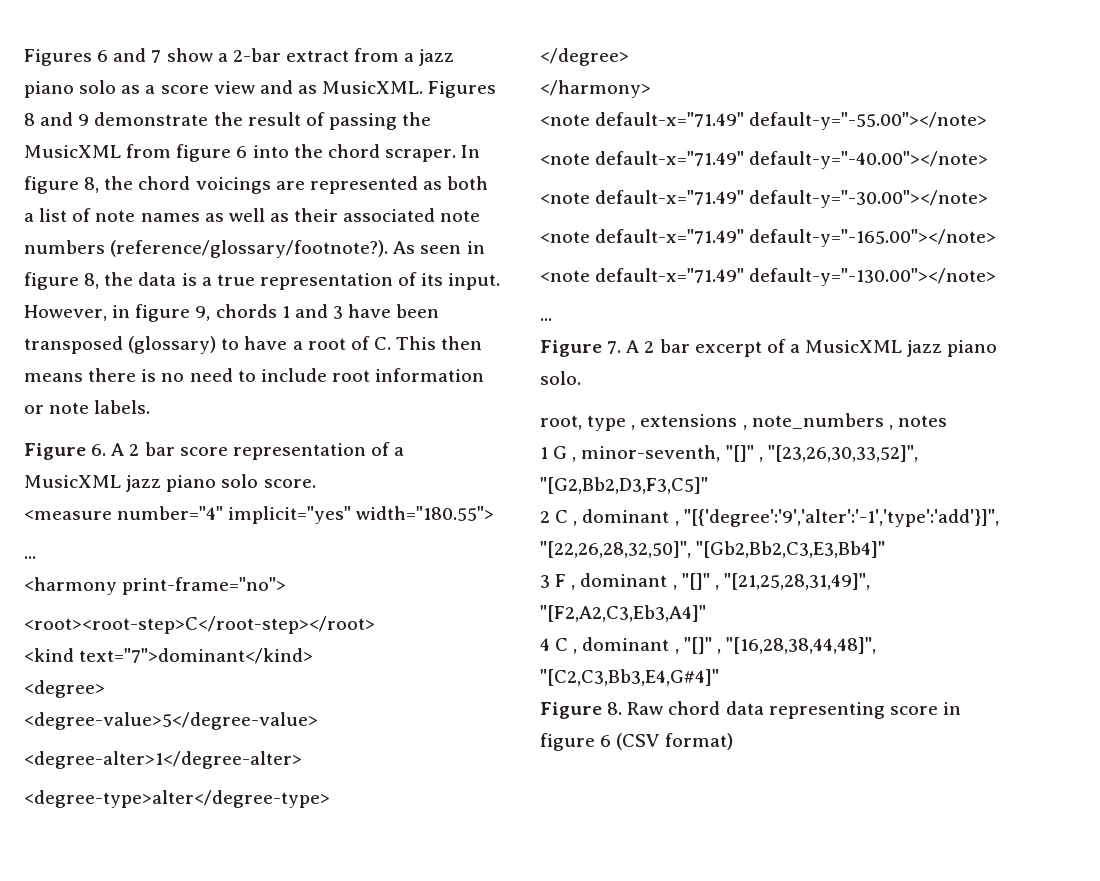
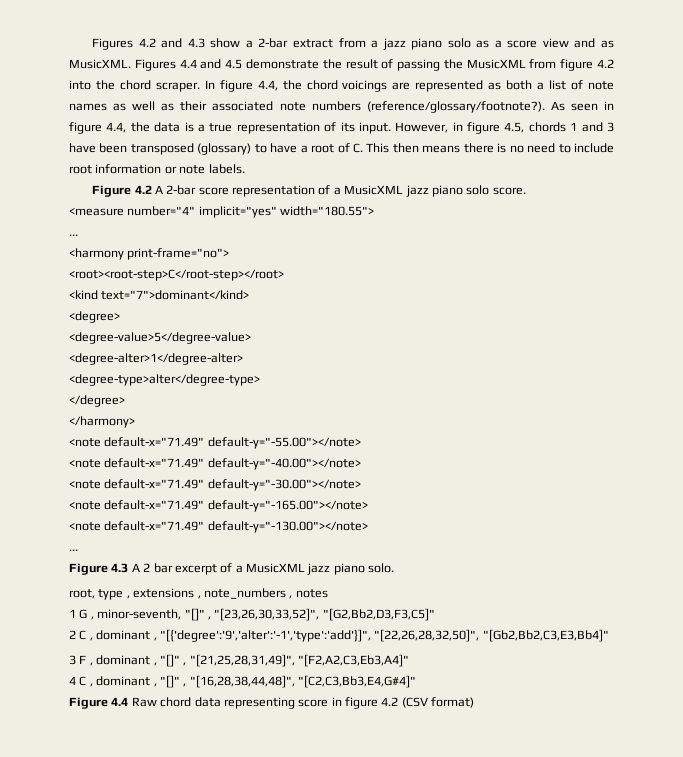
- Figures 6 and 7 show a 2-bar extract from a jazz piano solo as a score view and as MusicXML.
+ Figures 4.2 and 4.3 show a 2-bar extract from a jazz piano solo as a score view and as MusicXML.
- Figures 8 and 9 demonstrate the result of passing the MusicXML from figure 6 into the chord scraper.
+ Figures 4.4 and 4.5 demonstrate the result of passing the MusicXML from figure 4.2 into the chord scraper.
- In figure 8, the chord voicings are represented as both a list of note names as well as their associated note numbers (reference/glossary/footnote?).
+ In figure 4.4, the chord voicings are represented as both a list of note names as well as their associated note numbers (reference/glossary/footnote?).
- As seen in figure 8, the data is a true representation of its input.
+ As seen in figure 4.4, the data is a true representation of its input.
- However, in figure 9, chords 1 and 3 have been transposed (glossary) to have a root of C. This then means there is no need to include root information or note labels.
+ However, in figure 4.5, chords 1 and 3 have been transposed (glossary) to have a root of C. This then means there is no need to include root information or note labels.
- Figure 6. A 2 bar score representation of a MusicXML jazz piano solo score.
+ Figure 4.2 A 2-bar score representation of a MusicXML jazz piano solo score.
- Figure 7. A 2 bar excerpt of a MusicXML jazz piano solo.
+ Figure 4.3 A 2 bar excerpt of a MusicXML jazz piano solo.
- Figure 8. Raw chord data representing score in figure 6 (CSV format)
+ Figure 4.4 Raw chord data representing score in figure 4.2 (CSV format)

